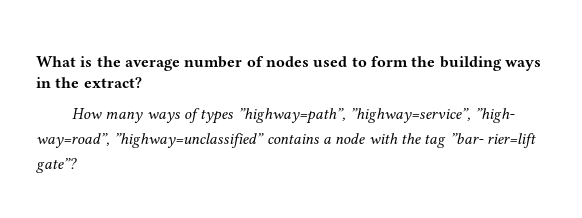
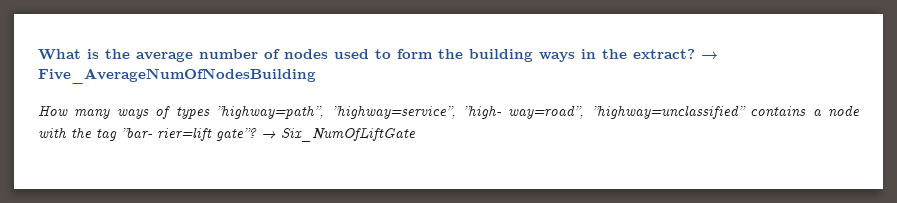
+ → Five_AverageNumOfNodesBuilding
+ → Six_NumOfLiftGate

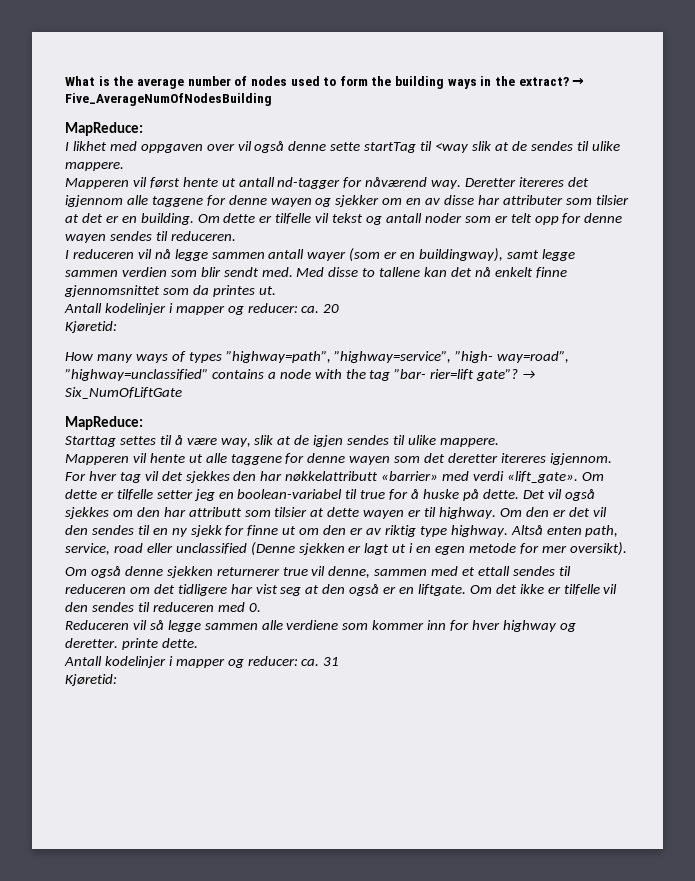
  → Five_AverageNumOfNodesBuilding
+ MapReduce:
+ I likhet med oppgaven over vil også denne sette startTag til <way slik at de sendes til ulike mappere.
+ Mapperen vil først hente ut antall nd-tagger for nåværend way. Deretter itereres det igjennom alle taggene for denne wayen og sjekker om en av disse har attributer som tilsier at det er en building. Om dette er tilfelle vil tekst og antall noder som er telt opp for denne wayen sendes til reduceren.
+ I reduceren vil nå legge sammen antall wayer (som er en buildingway), samt legge sammen verdien som blir sendt med. Med disse to tallene kan det nå enkelt finne gjennomsnittet som da printes ut.
+ Antall kodelinjer i mapper og reducer: ca. 20
+ Kjøretid:
  → Six_NumOfLiftGate
+ MapReduce:
+ Starttag settes til å være way, slik at de igjen sendes til ulike mappere.
+ Mapperen vil hente ut alle taggene for denne wayen som det deretter itereres igjennom. For hver tag vil det sjekkes den har nøkkelattributt «barrier» med verdi «lift_gate». Om dette er tilfelle setter jeg en boolean-variabel til true for å huske på dette. Det vil også sjekkes om den har attributt som tilsier at dette wayen er til highway. Om den er det vil den sendes til en ny sjekk for finne ut om den er av riktig type highway. Altså enten path, service, road eller unclassified (Denne sjekken er lagt ut i en egen metode for mer oversikt).
+ Om også denne sjekken returnerer true vil denne, sammen med et ettall sendes til reduceren om det tidligere har vist seg at den også er en liftgate. Om det ikke er tilfelle vil den sendes til reduceren med 0.
+ Reduceren vil så legge sammen alle verdiene som kommer inn for hver highway og deretter. printe dette.
+ Antall kodelinjer i mapper og reducer: ca. 31
+ Kjøretid:

